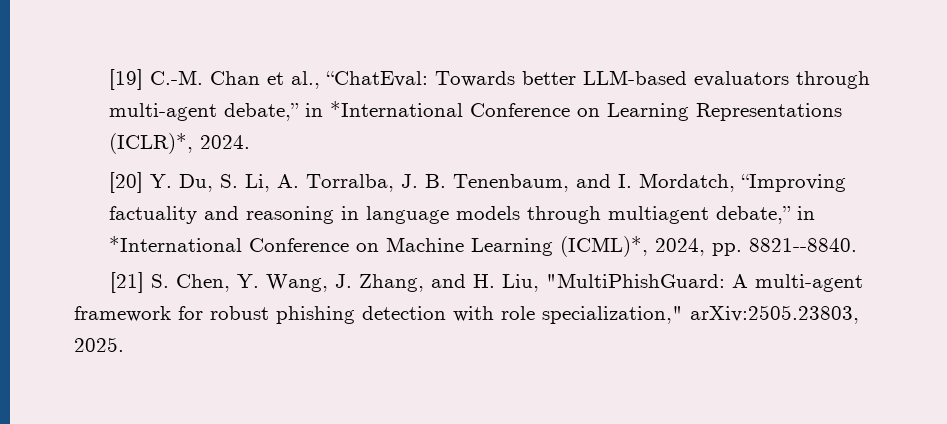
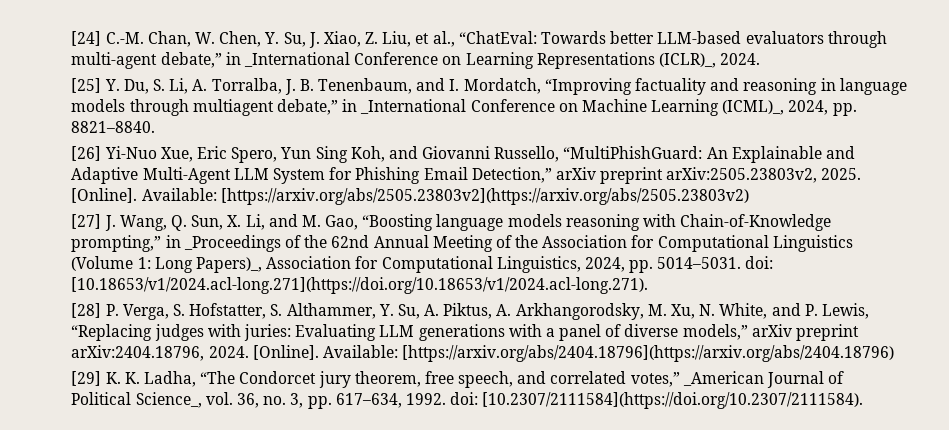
- [19] C.-M. Chan et al., “ChatEval: Towards better LLM-based evaluators through multi-agent debate,” in *International Conference on Learning Representations (ICLR)*, 2024.
+ [24] C.-M. Chan, W. Chen, Y. Su, J. Xiao, Z. Liu, et al., “ChatEval: Towards better LLM-based evaluators through multi-agent debate,” in _International Conference on Learning Representations (ICLR)_, 2024.
- [20] Y. Du, S. Li, A. Torralba, J. B. Tenenbaum, and I. Mordatch, “Improving factuality and reasoning in language models through multiagent debate,” in *International Conference on Machine Learning (ICML)*, 2024, pp. 8821--8840.
- [21] S. Chen, Y. Wang, J. Zhang, and H. Liu, "MultiPhishGuard: A multi-agent framework for robust phishing detection with role specialization," arXiv:2505.23803, 2025.
+ [25] Y. Du, S. Li, A. Torralba, J. B. Tenenbaum, and I. Mordatch, “Improving factuality and reasoning in language models through multiagent debate,” in _International Conference on Machine Learning (ICML)_, 2024, pp. 8821–8840.
+ [26] Yi-Nuo Xue, Eric Spero, Yun Sing Koh, and Giovanni Russello, “MultiPhishGuard: An Explainable and Adaptive Multi-Agent LLM System for Phishing Email Detection,” arXiv preprint arXiv:2505.23803v2, 2025. [Online]. Available: [https://arxiv.org/abs/2505.23803v2](https://arxiv.org/abs/2505.23803v2)
+ [27] J. Wang, Q. Sun, X. Li, and M. Gao, “Boosting language models reasoning with Chain-of-Knowledge prompting,” in _Proceedings of the 62nd Annual Meeting of the Association for Computational Linguistics (Volume 1: Long Papers)_, Association for Computational Linguistics, 2024, pp. 5014–5031. doi: [10.18653/v1/2024.acl-long.271](https://doi.org/10.18653/v1/2024.acl-long.271).
+ [28] P. Verga, S. Hofstatter, S. Althammer, Y. Su, A. Piktus, A. Arkhangorodsky, M. Xu, N. White, and P. Lewis, “Replacing judges with juries: Evaluating LLM generations with a panel of diverse models,” arXiv preprint arXiv:2404.18796, 2024. [Online]. Available: [https://arxiv.org/abs/2404.18796](https://arxiv.org/abs/2404.18796)
+ [29] K. K. Ladha, “The Condorcet jury theorem, free speech, and correlated votes,” _American Journal of Political Science_, vol. 36, no. 3, pp. 617–634, 1992. doi: [10.2307/2111584](https://doi.org/10.2307/2111584).

